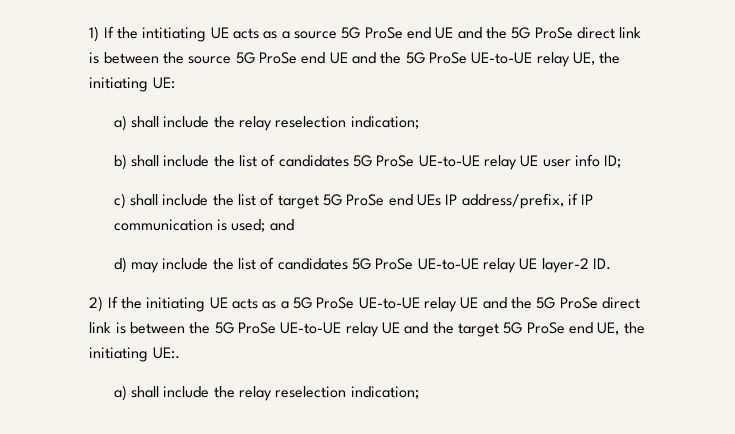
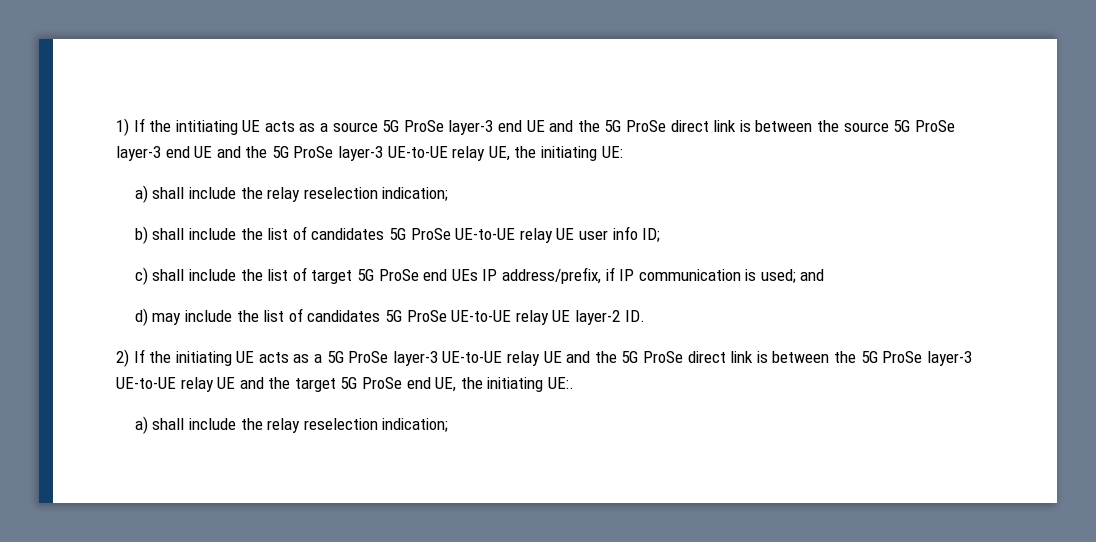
- 1) If the intitiating UE acts as a source 5G ProSe end UE and the 5G ProSe direct link is between the source 5G ProSe end UE and the 5G ProSe UE-to-UE relay UE, the initiating UE:
+ 1) If the intitiating UE acts as a source 5G ProSe layer-3 end UE and the 5G ProSe direct link is between the source 5G ProSe layer-3 end UE and the 5G ProSe layer-3 UE-to-UE relay UE, the initiating UE:
- 2) If the initiating UE acts as a 5G ProSe UE-to-UE relay UE and the 5G ProSe direct link is between the 5G ProSe UE-to-UE relay UE and the target 5G ProSe end UE, the initiating UE:.
+ 2) If the initiating UE acts as a 5G ProSe layer-3 UE-to-UE relay UE and the 5G ProSe direct link is between the 5G ProSe layer-3 UE-to-UE relay UE and the target 5G ProSe end UE, the initiating UE:.

